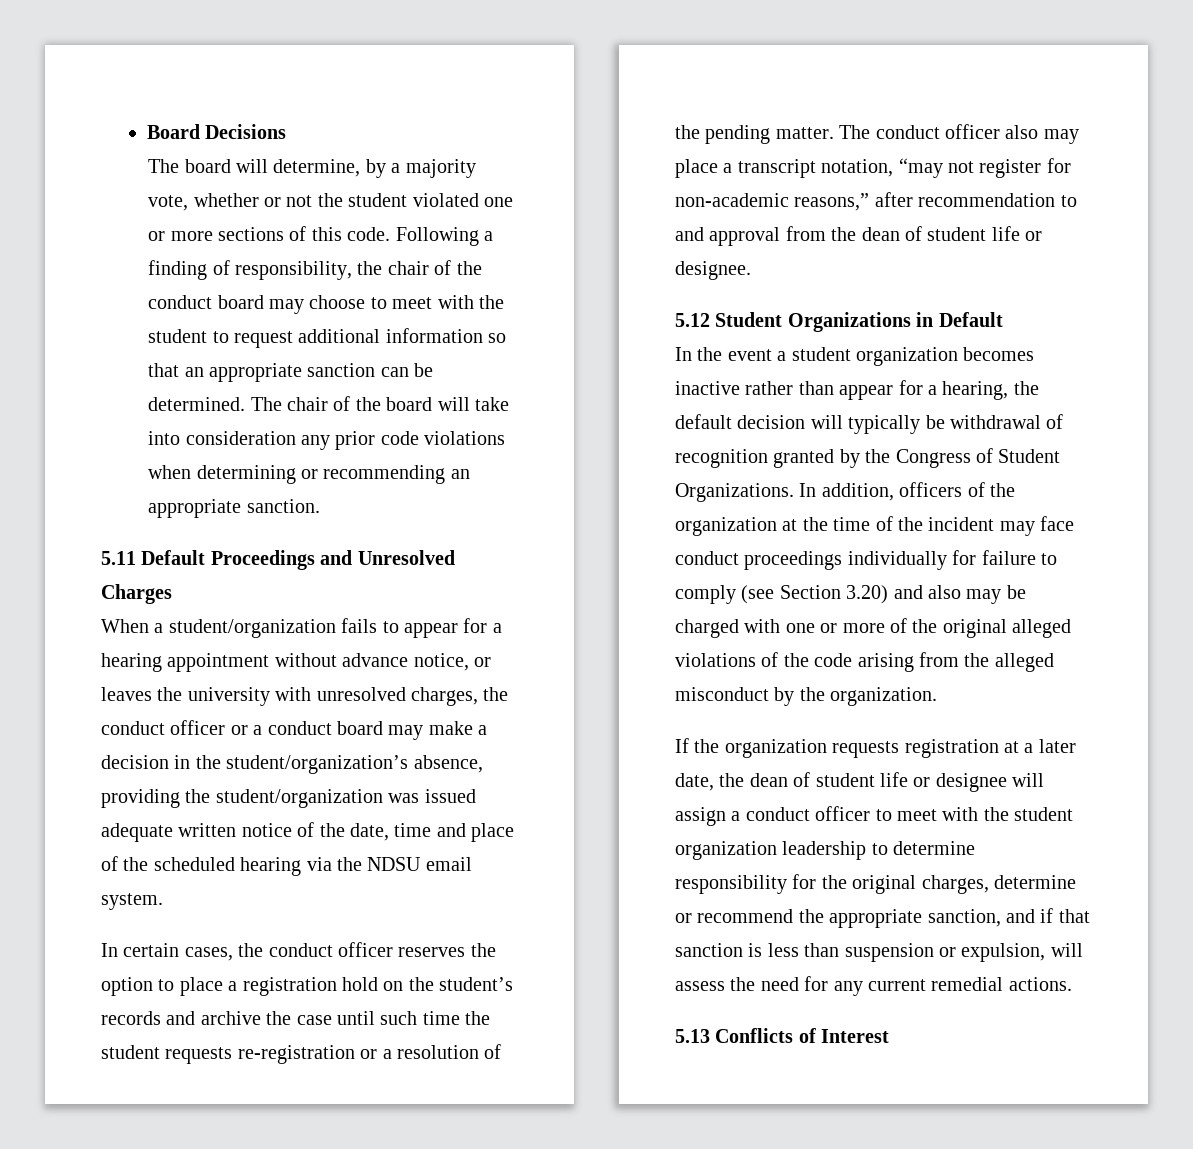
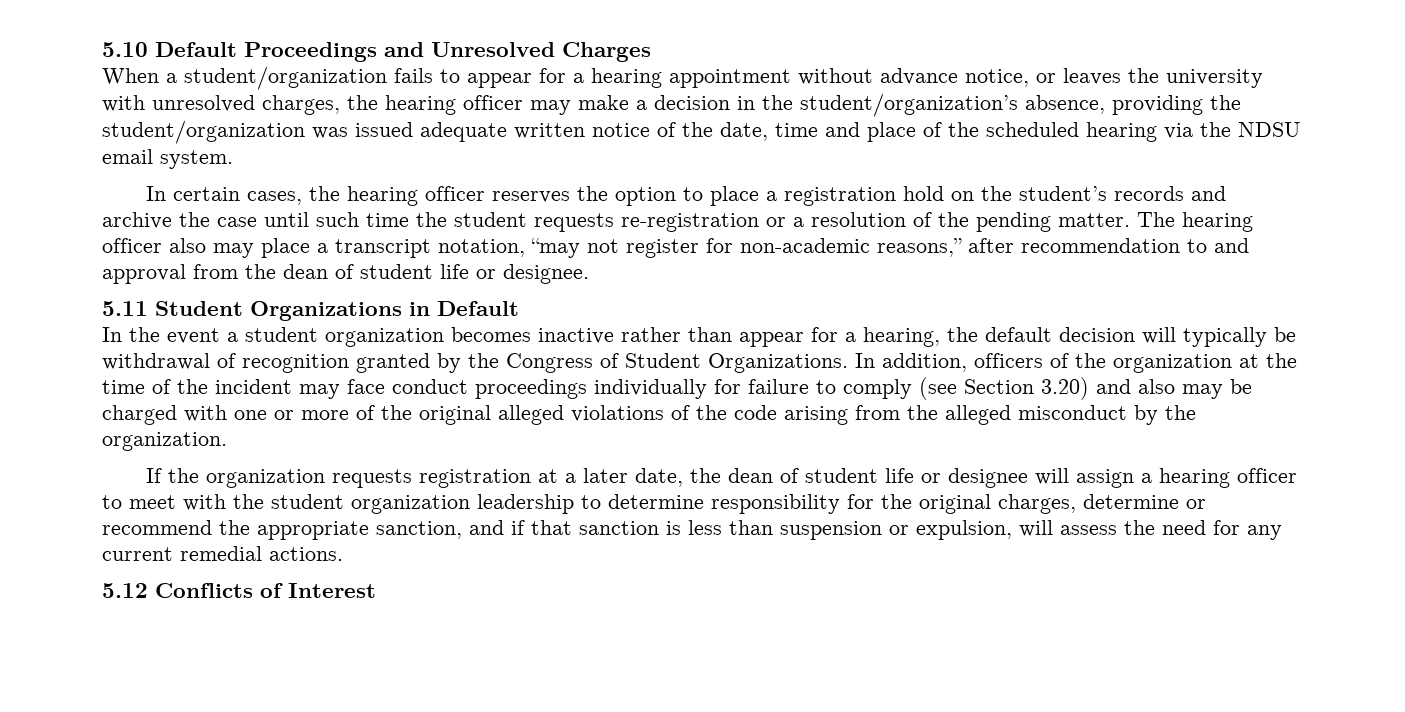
- Board Decisions
- The board will determine, by a majority vote, whether or not the student violated one or more sections of this code. Following a finding of responsibility, the chair of the conduct board may choose to meet with the student to request additional information so that an appropriate sanction can be determined. The chair of the board will take into consideration any prior code violations when determining or recommending an appropriate sanction.
- 5.11 Default Proceedings and Unresolved Charges
+ 5.10 Default Proceedings and Unresolved Charges
- When a student/organization fails to appear for a hearing appointment without advance notice, or leaves the university with unresolved charges, the conduct officer or a conduct board may make a decision in the student/organization’s absence, providing the student/organization was issued adequate written notice of the date, time and place of the scheduled hearing via the NDSU email system.
+ When a student/organization fails to appear for a hearing appointment without advance notice, or leaves the university with unresolved charges, the hearing officer may make a decision in the student/organization’s absence, providing the student/organization was issued adequate written notice of the date, time and place of the scheduled hearing via the NDSU email system.
- In certain cases, the conduct officer reserves the option to place a registration hold on the student’s records and archive the case until such time the student requests re-registration or a resolution of the pending matter.
+ In certain cases, the hearing officer reserves the option to place a registration hold on the student’s records and archive the case until such time the student requests re-registration or a resolution of the pending matter.
- The conduct officer also may place a transcript notation, “may not register for non-academic reasons,” after recommendation to and approval from the dean of student life or designee.
+ The hearing officer also may place a transcript notation, “may not register for non-academic reasons,” after recommendation to and approval from the dean of student life or designee.
- 5.12 Student Organizations in Default
+ 5.11 Student Organizations in Default
- If the organization requests registration at a later date, the dean of student life or designee will assign a conduct officer to meet with the student organization leadership to determine responsibility for the original charges, determine or recommend the appropriate sanction, and if that sanction is less than suspension or expulsion, will assess the need for any current remedial actions.
+ If the organization requests registration at a later date, the dean of student life or designee will assign a hearing officer to meet with the student organization leadership to determine responsibility for the original charges, determine or recommend the appropriate sanction, and if that sanction is less than suspension or expulsion, will assess the need for any current remedial actions.
- 5.13 Conflicts of Interest
+ 5.12 Conflicts of Interest

